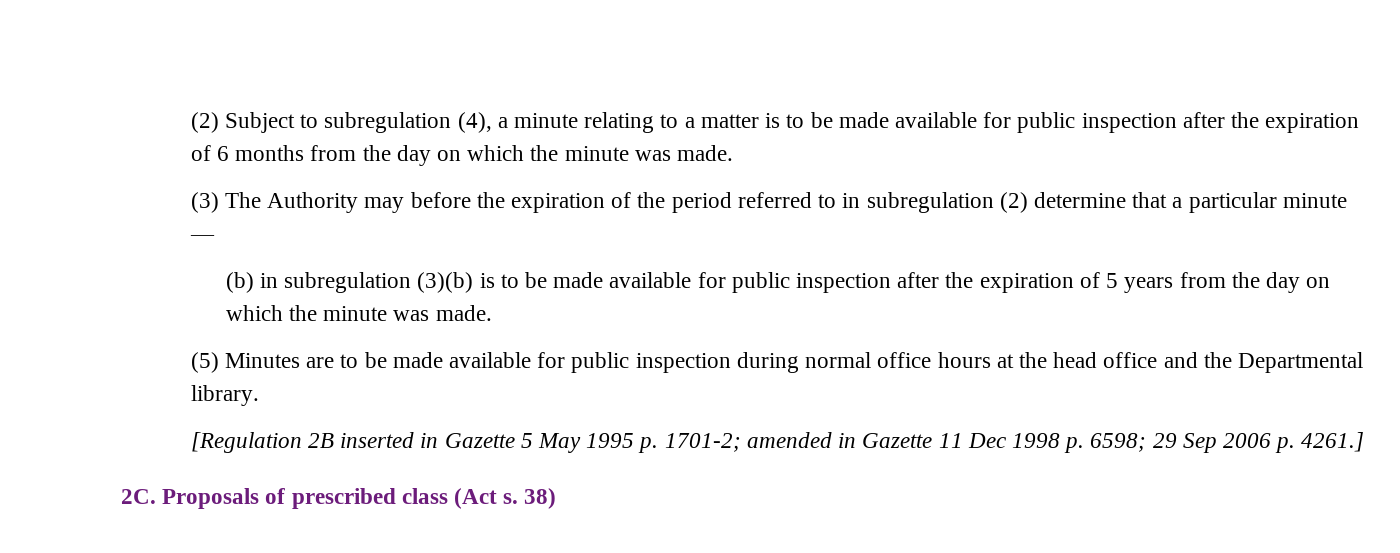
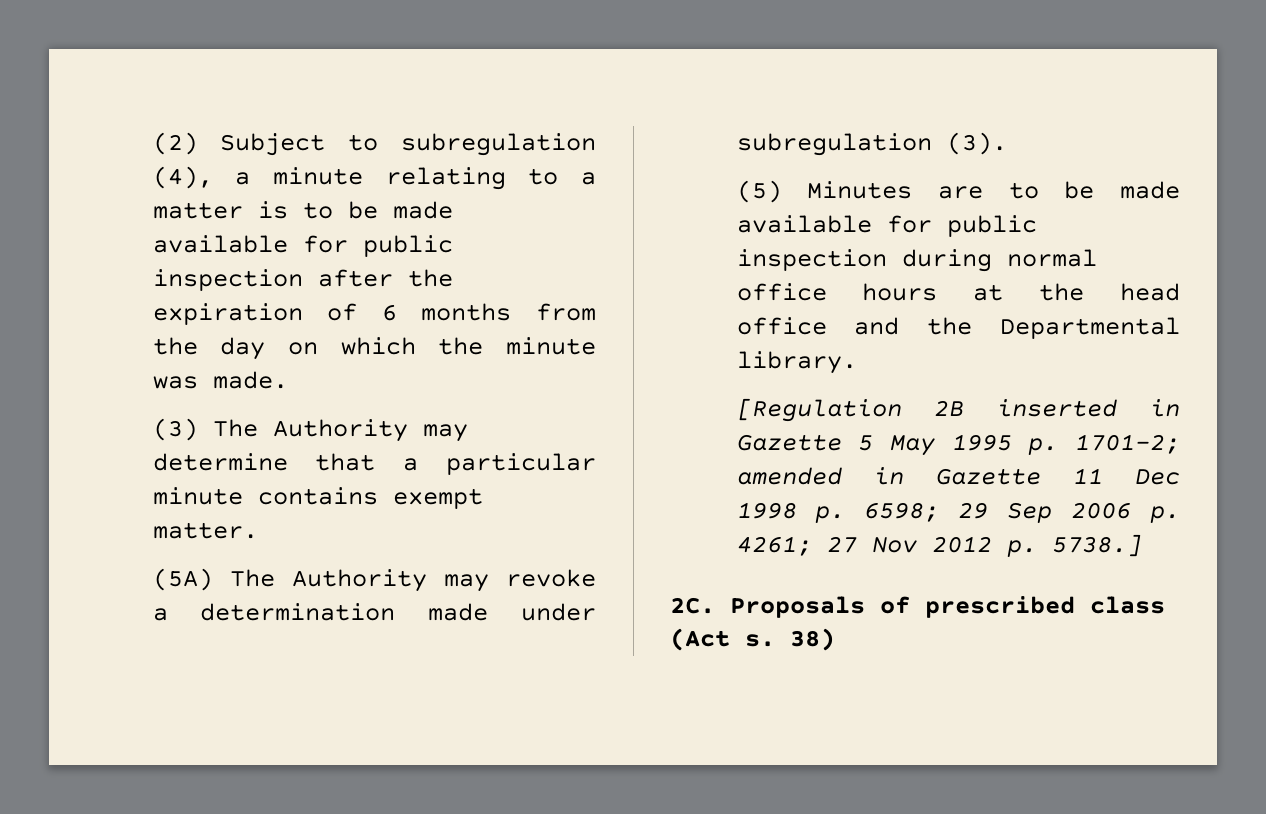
- (3) The Authority may before the expiration of the period referred to in subregulation (2) determine that a particular minute —
- (b) in subregulation (3)(b) is to be made available for public inspection after the expiration of 5 years from the day on which the minute was made.
+ (3) The Authority may determine that a particular minute contains exempt matter.
+ (5A) The Authority may revoke a determination made under subregulation (3).
- [Regulation 2B inserted in Gazette 5 May 1995 p. 1701-2; amended in Gazette 11 Dec 1998 p. 6598; 29 Sep 2006 p. 4261.]
+ [Regulation 2B inserted in Gazette 5 May 1995 p. 1701-2; amended in Gazette 11 Dec 1998 p. 6598; 29 Sep 2006 p. 4261; 27 Nov 2012 p. 5738.]

